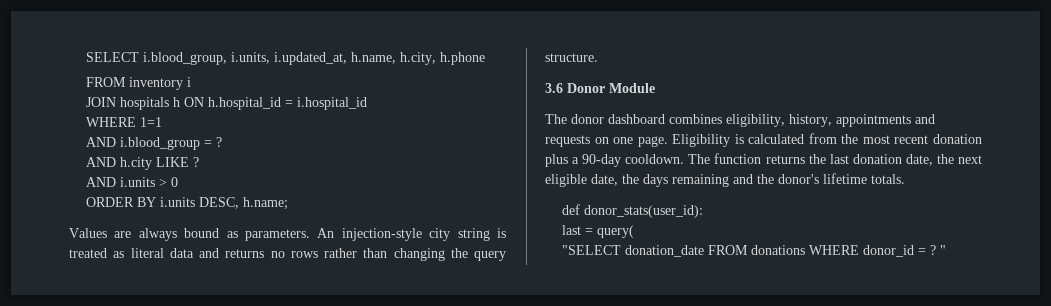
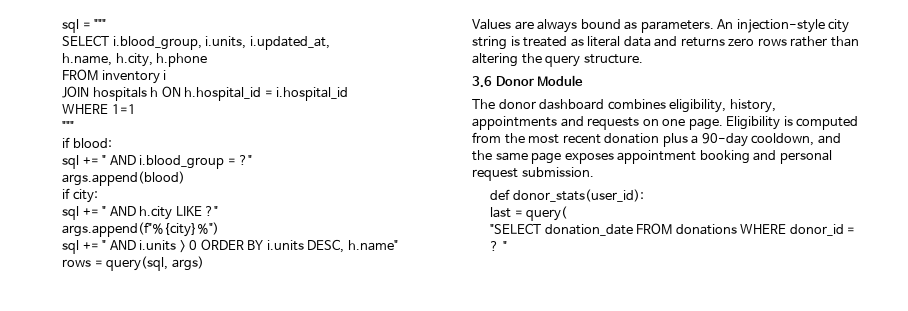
+ sql = """
- SELECT i.blood_group, i.units, i.updated_at, h.name, h.city, h.phone
+ SELECT i.blood_group, i.units, i.updated_at,
+ h.name, h.city, h.phone
  WHERE 1=1
- AND i.blood_group = ?
- AND h.city LIKE ?
- AND i.units > 0
- ORDER BY i.units DESC, h.name;
+ """
+ if blood:
+ sql += " AND i.blood_group = ?"
+ args.append(blood)
+ if city:
+ sql += " AND h.city LIKE ?"
+ args.append(f"%{city}%")
+ sql += " AND i.units > 0 ORDER BY i.units DESC, h.name"
+ rows = query(sql, args)
- An injection-style city string is treated as literal data and returns no rows rather than changing the query structure.
+ An injection-style city string is treated as literal data and returns zero rows rather than altering the query structure.
- Eligibility is calculated from the most recent donation plus a 90-day cooldown. The function returns the last donation date, the next eligible date, the days remaining and the donor's lifetime totals.
+ Eligibility is computed from the most recent donation plus a 90-day cooldown, and the same page exposes appointment booking and personal request submission.

